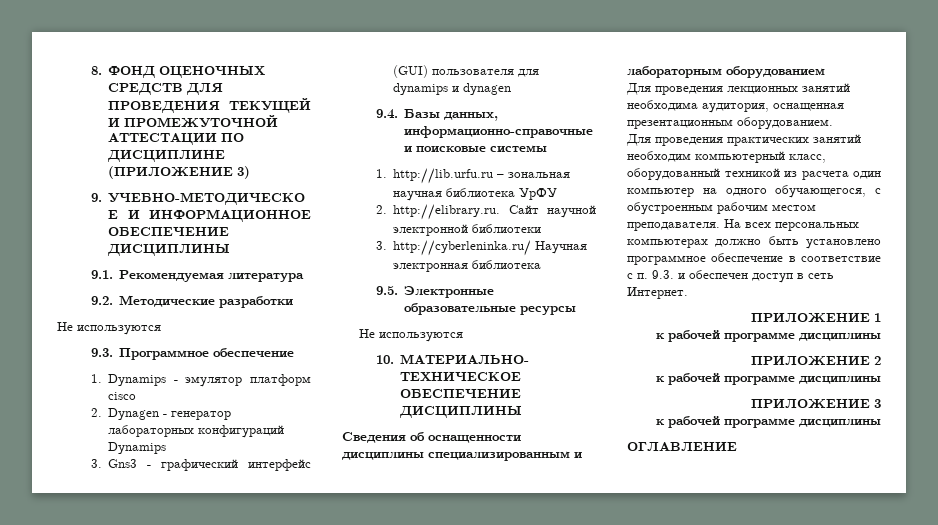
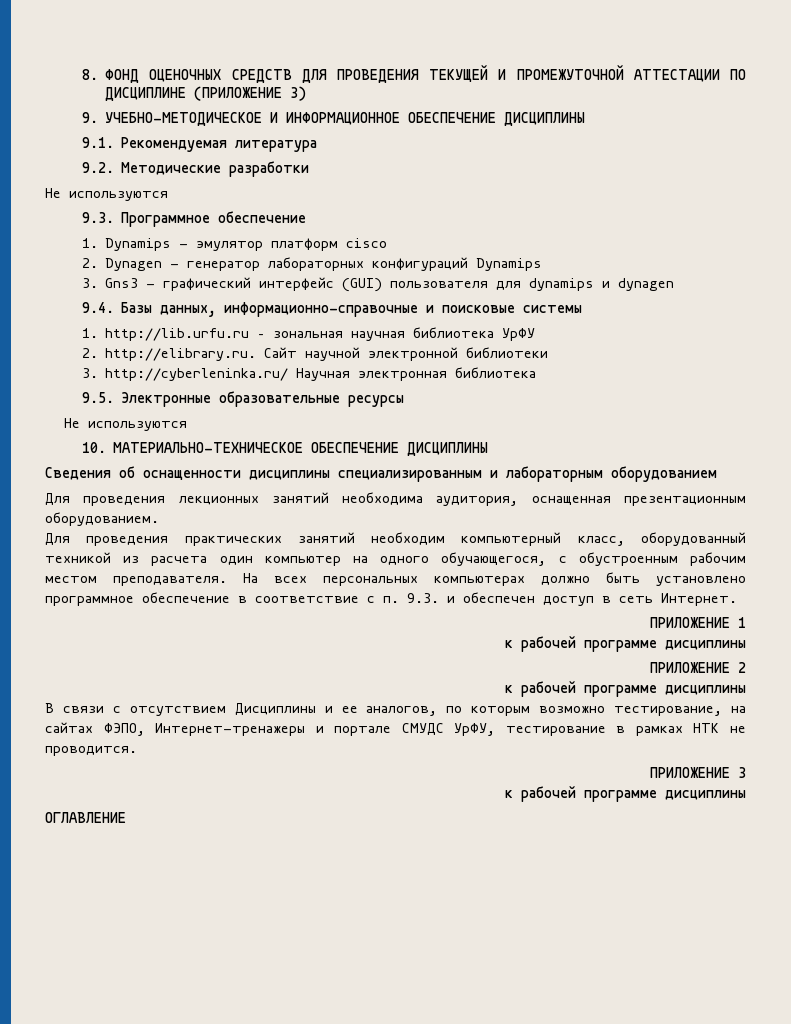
+ В связи с отсутствием Дисциплины и ее аналогов, по которым возможно тестирование, на сайтах ФЭПО, Интернет-тренажеры и портале СМУДС УрФУ, тестирование в рамках НТК не проводится.

